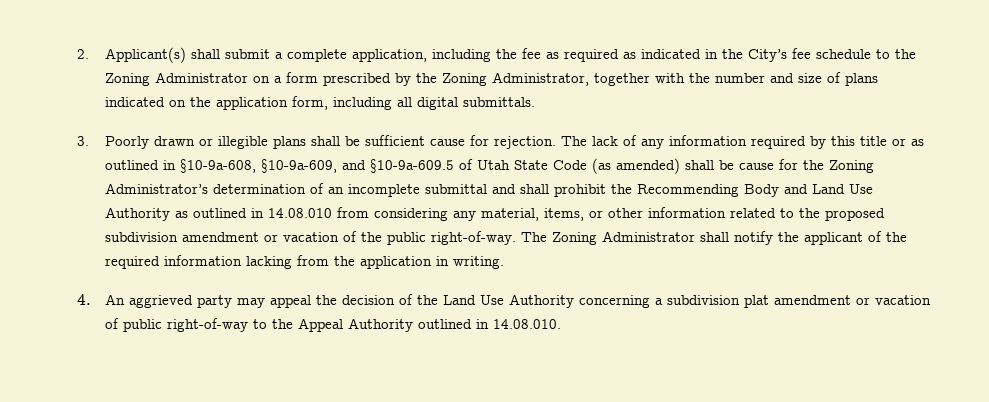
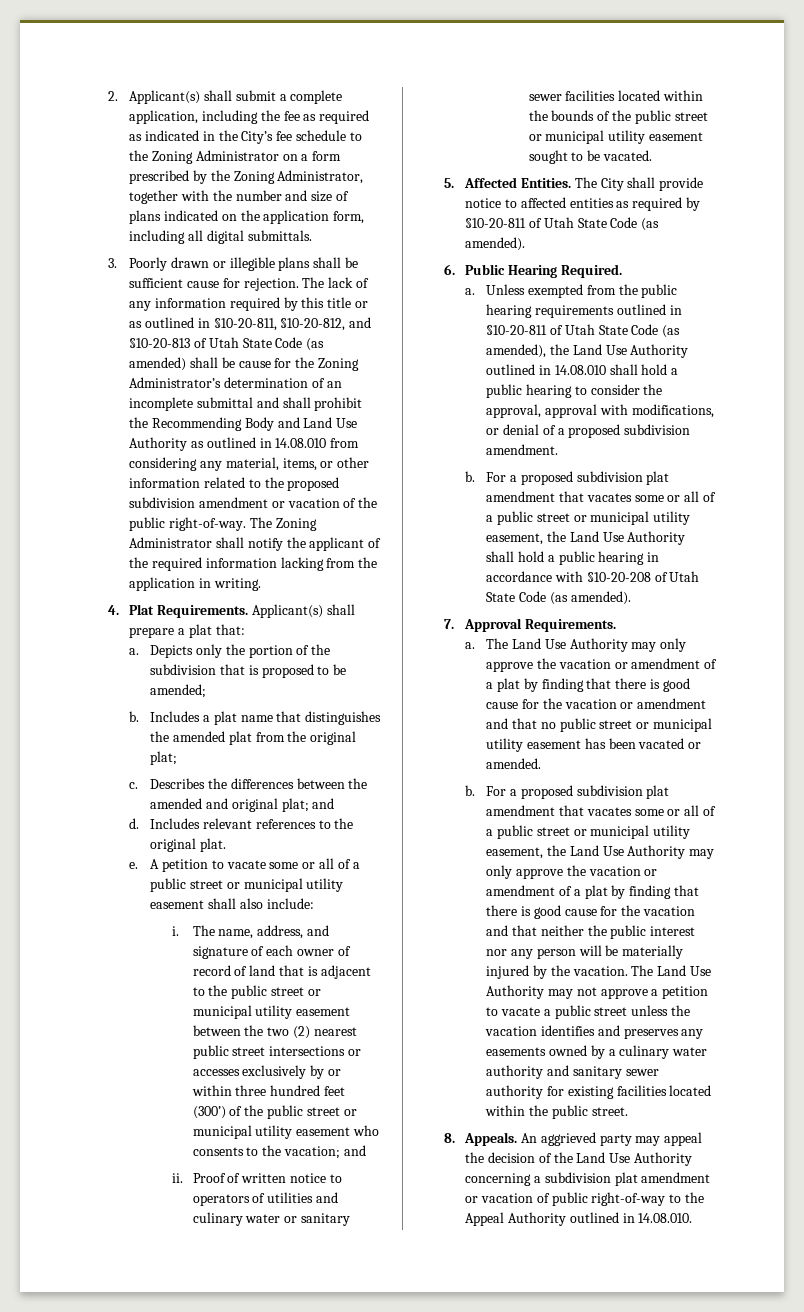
- The lack of any information required by this title or as outlined in §10-9a-608, §10-9a-609, and §10-9a-609.5 of Utah State Code (as amended) shall be cause for the Zoning Administrator’s determination of an incomplete submittal and shall prohibit the Recommending Body and Land Use Authority as outlined in 14.08.010 from considering any material, items, or other information related to the proposed subdivision amendment or vacation of the public right-of-way.
+ The lack of any information required by this title or as outlined in §10-20-811, §10-20-812, and §10-20-813 of Utah State Code (as amended) shall be cause for the Zoning Administrator’s determination of an incomplete submittal and shall prohibit the Recommending Body and Land Use Authority as outlined in 14.08.010 from considering any material, items, or other information related to the proposed subdivision amendment or vacation of the public right-of-way.
- 4. An aggrieved party may appeal the decision of the Land Use Authority concerning a subdivision plat amendment or vacation of public right-of-way to the Appeal Authority outlined in 14.08.010.
+ 4. Plat Requirements. Applicant(s) shall prepare a plat that:
+ a. Depicts only the portion of the subdivision that is proposed to be amended;
+ b. Includes a plat name that distinguishes the amended plat from the original plat;
+ c. Describes the differences between the amended and original plat; and
+ d. Includes relevant references to the original plat.
+ e. A petition to vacate some or all of a public street or municipal utility easement shall also include:
+ i. The name, address, and signature of each owner of record of land that is adjacent to the public street or municipal utility easement between the two (2) nearest public street intersections or accesses exclusively by or within three hundred feet (300’) of the public street or municipal utility easement who consents to the vacation; and
+ ii. Proof of written notice to operators of utilities and culinary water or sanitary sewer facilities located within the bounds of the public street or municipal utility easement sought to be vacated.
+ 5. Affected Entities. The City shall provide notice to affected entities as required by §10-20-811 of Utah State Code (as amended).
+ 6. Public Hearing Required.
+ a. Unless exempted from the public hearing requirements outlined in §10-20-811 of Utah State Code (as amended), the Land Use Authority outlined in 14.08.010 shall hold a public hearing to consider the approval, approval with modifications, or denial of a proposed subdivision amendment.
+ b. For a proposed subdivision plat amendment that vacates some or all of a public street or municipal utility easement, the Land Use Authority shall hold a public hearing in accordance with §10-20-208 of Utah State Code (as amended).
+ 7. Approval Requirements.
+ a. The Land Use Authority may only approve the vacation or amendment of a plat by finding that there is good cause for the vacation or amendment and that no public street or municipal utility easement has been vacated or amended.
+ b. For a proposed subdivision plat amendment that vacates some or all of a public street or municipal utility easement, the Land Use Authority may only approve the vacation or amendment of a plat by finding that there is good cause for the vacation and that neither the public interest nor any person will be materially injured by the vacation. The Land Use Authority may not approve a petition to vacate a public street unless the vacation identifies and preserves any easements owned by a culinary water authority and sanitary sewer authority for existing facilities located within the public street.
+ 8. Appeals. An aggrieved party may appeal the decision of the Land Use Authority concerning a subdivision plat amendment or vacation of public right-of-way to the Appeal Authority outlined in 14.08.010.

